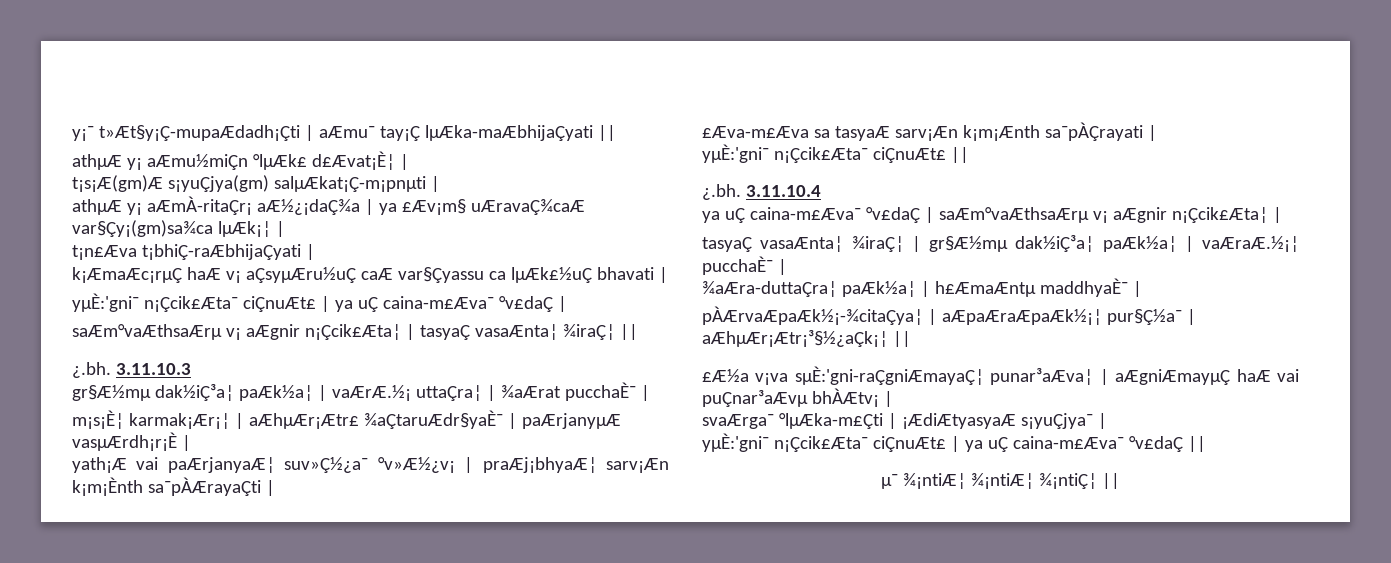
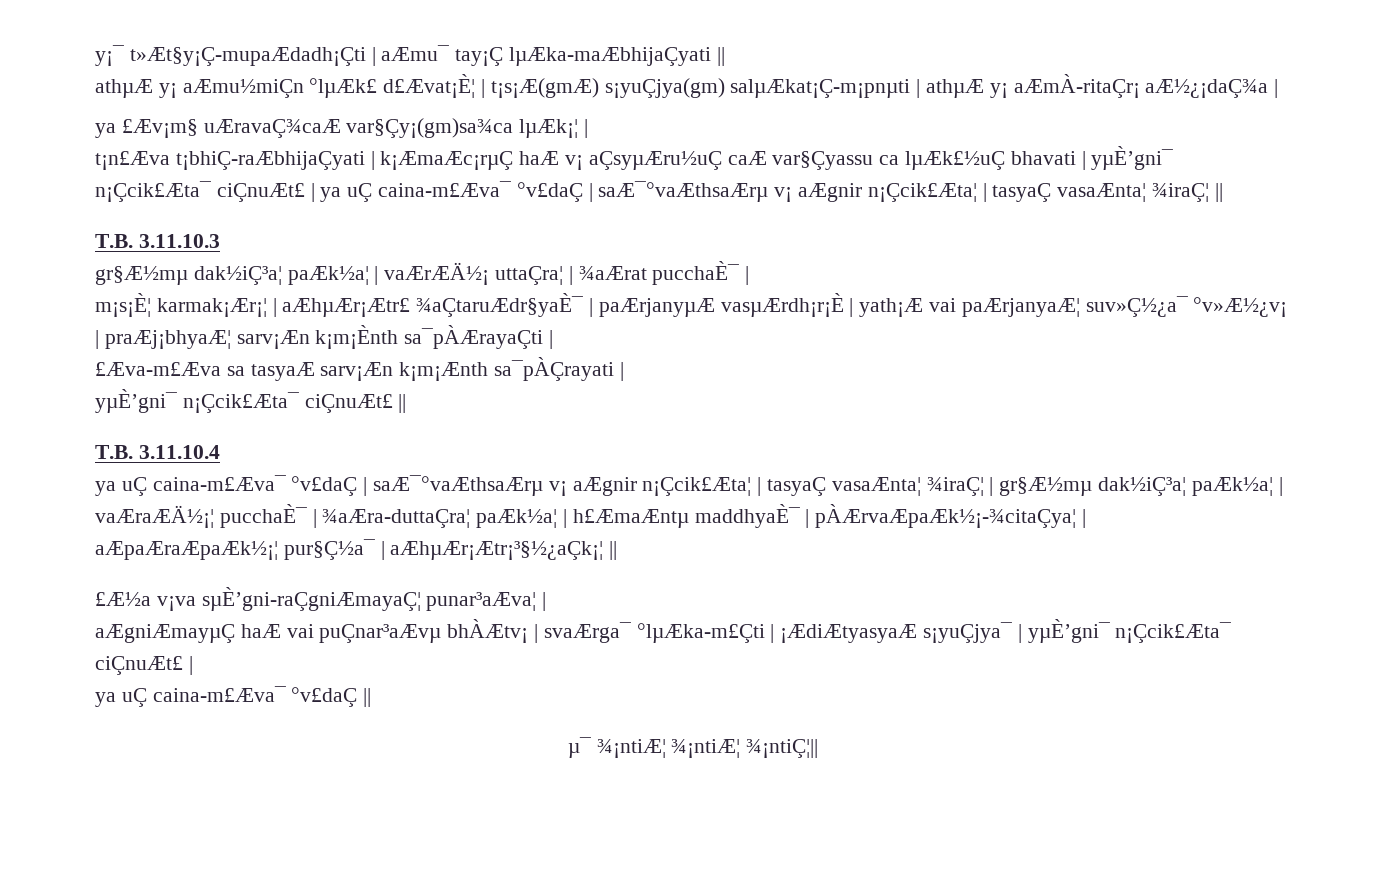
- athµÆ y¡ aÆmu½miÇn °lµÆk£ d£Ævat¡È¦ |
- t¡s¡Æ(gm)Æ s¡yuÇjya(gm) salµÆkat¡Ç-m¡pnµti |
- athµÆ y¡ aÆmÀ-ritaÇr¡ aÆ½¿¡daÇ¾a | ya £Æv¡m§ uÆravaÇ¾caÆ var§Çy¡(gm)sa¾ca lµÆk¡¦ |
+ athµÆ y¡ aÆmu½miÇn °lµÆk£ d£Ævat¡È¦ | t¡s¡Æ(gmÆ) s¡yuÇjya(gm) salµÆkat¡Ç-m¡pnµti | athµÆ y¡ aÆmÀ-ritaÇr¡ aÆ½¿¡daÇ¾a |
+ ya £Æv¡m§ uÆravaÇ¾caÆ var§Çy¡(gm)sa¾ca lµÆk¡¦ |
- t¡n£Æva t¡bhiÇ-raÆbhijaÇyati |
- k¡ÆmaÆc¡rµÇ haÆ v¡ aÇsyµÆru½uÇ caÆ var§Çyassu ca lµÆk£½uÇ bhavati |
- yµÈ:'gni¯ n¡Çcik£Æta¯ ciÇnuÆt£ | ya uÇ caina-m£Æva¯ °v£daÇ |
- saÆm°vaÆthsaÆrµ v¡ aÆgnir n¡Çcik£Æta¦ | tasyaÇ vasaÆnta¦ ¾iraÇ¦ ||
+ t¡n£Æva t¡bhiÇ-raÆbhijaÇyati | k¡ÆmaÆc¡rµÇ haÆ v¡ aÇsyµÆru½uÇ caÆ var§Çyassu ca lµÆk£½uÇ bhavati | yµÈ’gni¯ n¡Çcik£Æta¯ ciÇnuÆt£ | ya uÇ caina-m£Æva¯ °v£daÇ | saÆ¯°vaÆthsaÆrµ v¡ aÆgnir n¡Çcik£Æta¦ | tasyaÇ vasaÆnta¦ ¾iraÇ¦ ||
- ¿.bh. 3.11.10.3
+ T.B. 3.11.10.3
- gr§Æ½mµ dak½iÇ³a¦ paÆk½a¦ | vaÆrÆ.½¡ uttaÇra¦ | ¾aÆrat pucchaÈ¯ |
+ gr§Æ½mµ dak½iÇ³a¦ paÆk½a¦ | vaÆrÆÄ½¡ uttaÇra¦ | ¾aÆrat pucchaÈ¯ |
- m¡s¡È¦ karmak¡Ær¡¦ | aÆhµÆr¡Ætr£ ¾aÇtaruÆdr§yaÈ¯ | paÆrjanyµÆ vasµÆrdh¡r¡È |
- yath¡Æ vai paÆrjanyaÆ¦ suv»Ç½¿a¯ °v»Æ½¿v¡ | praÆj¡bhyaÆ¦ sarv¡Æn k¡m¡Ènth sa¯pÀÆrayaÇti |
+ m¡s¡È¦ karmak¡Ær¡¦ | aÆhµÆr¡Ætr£ ¾aÇtaruÆdr§yaÈ¯ | paÆrjanyµÆ vasµÆrdh¡r¡È | yath¡Æ vai paÆrjanyaÆ¦ suv»Ç½¿a¯ °v»Æ½¿v¡ | praÆj¡bhyaÆ¦ sarv¡Æn k¡m¡Ènth sa¯pÀÆrayaÇti |
- yµÈ:'gni¯ n¡Çcik£Æta¯ ciÇnuÆt£ ||
+ yµÈ’gni¯ n¡Çcik£Æta¯ ciÇnuÆt£ ||
- ¿.bh. 3.11.10.4
+ T.B. 3.11.10.4
- ya uÇ caina-m£Æva¯ °v£daÇ | saÆm°vaÆthsaÆrµ v¡ aÆgnir n¡Çcik£Æta¦ |
- tasyaÇ vasaÆnta¦ ¾iraÇ¦ | gr§Æ½mµ dak½iÇ³a¦ paÆk½a¦ | vaÆraÆ.½¡¦ pucchaÈ¯ |
- ¾aÆra-duttaÇra¦ paÆk½a¦ | h£ÆmaÆntµ maddhyaÈ¯ |
- pÀÆrvaÆpaÆk½¡-¾citaÇya¦ | aÆpaÆraÆpaÆk½¡¦ pur§Ç½a¯ | aÆhµÆr¡Ætr¡³§½¿aÇk¡¦ ||
+ ya uÇ caina-m£Æva¯ °v£daÇ | saÆ¯°vaÆthsaÆrµ v¡ aÆgnir n¡Çcik£Æta¦ | tasyaÇ vasaÆnta¦ ¾iraÇ¦ | gr§Æ½mµ dak½iÇ³a¦ paÆk½a¦ | vaÆraÆÄ½¡¦ pucchaÈ¯ | ¾aÆra-duttaÇra¦ paÆk½a¦ | h£ÆmaÆntµ maddhyaÈ¯ | pÀÆrvaÆpaÆk½¡-¾citaÇya¦ |
+ aÆpaÆraÆpaÆk½¡¦ pur§Ç½a¯ | aÆhµÆr¡Ætr¡³§½¿aÇk¡¦ ||
- £Æ½a v¡va sµÈ:'gni-raÇgniÆmayaÇ¦ punar³aÆva¦ | aÆgniÆmayµÇ haÆ vai puÇnar³aÆvµ bhÀÆtv¡ |
- svaÆrga¯ °lµÆka-m£Çti | ¡ÆdiÆtyasyaÆ s¡yuÇjya¯ |
- yµÈ:'gni¯ n¡Çcik£Æta¯ ciÇnuÆt£ | ya uÇ caina-m£Æva¯ °v£daÇ ||
+ £Æ½a v¡va sµÈ’gni-raÇgniÆmayaÇ¦ punar³aÆva¦ |
+ aÆgniÆmayµÇ haÆ vai puÇnar³aÆvµ bhÀÆtv¡ | svaÆrga¯ °lµÆka-m£Çti | ¡ÆdiÆtyasyaÆ s¡yuÇjya¯ | yµÈ’gni¯ n¡Çcik£Æta¯ ciÇnuÆt£ |
+ ya uÇ caina-m£Æva¯ °v£daÇ ||
- µ¯ ¾¡ntiÆ¦ ¾¡ntiÆ¦ ¾¡ntiÇ¦ ||
+ µ¯ ¾¡ntiÆ¦ ¾¡ntiÆ¦ ¾¡ntiÇ¦||

